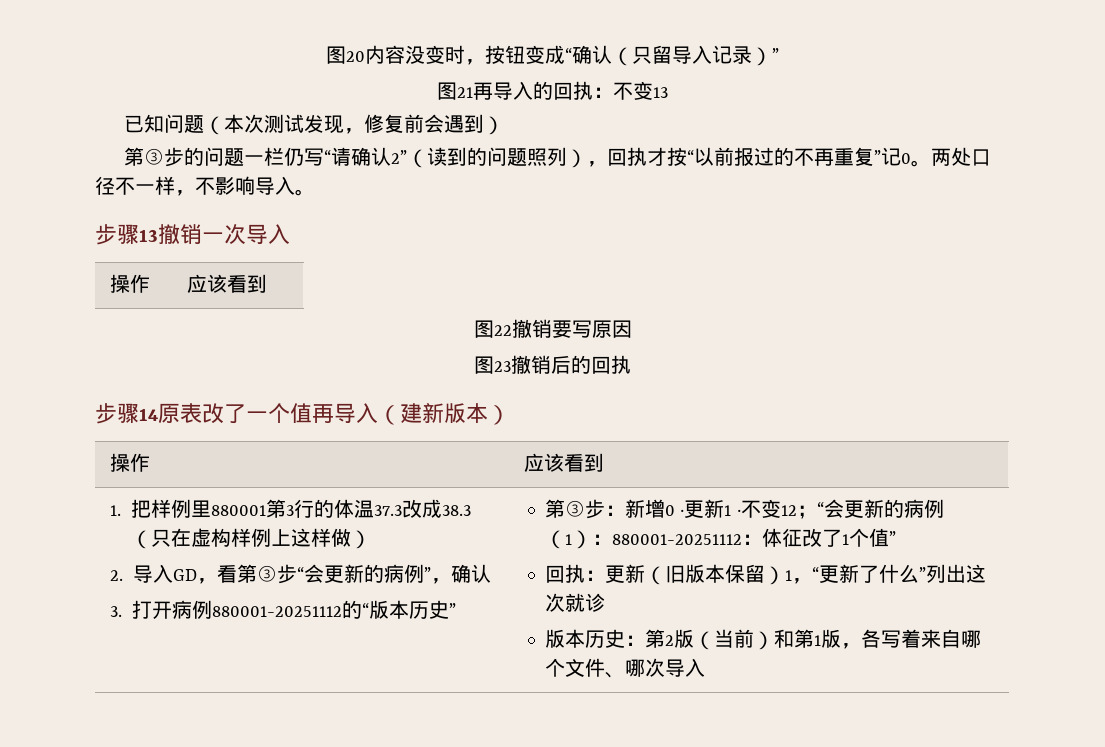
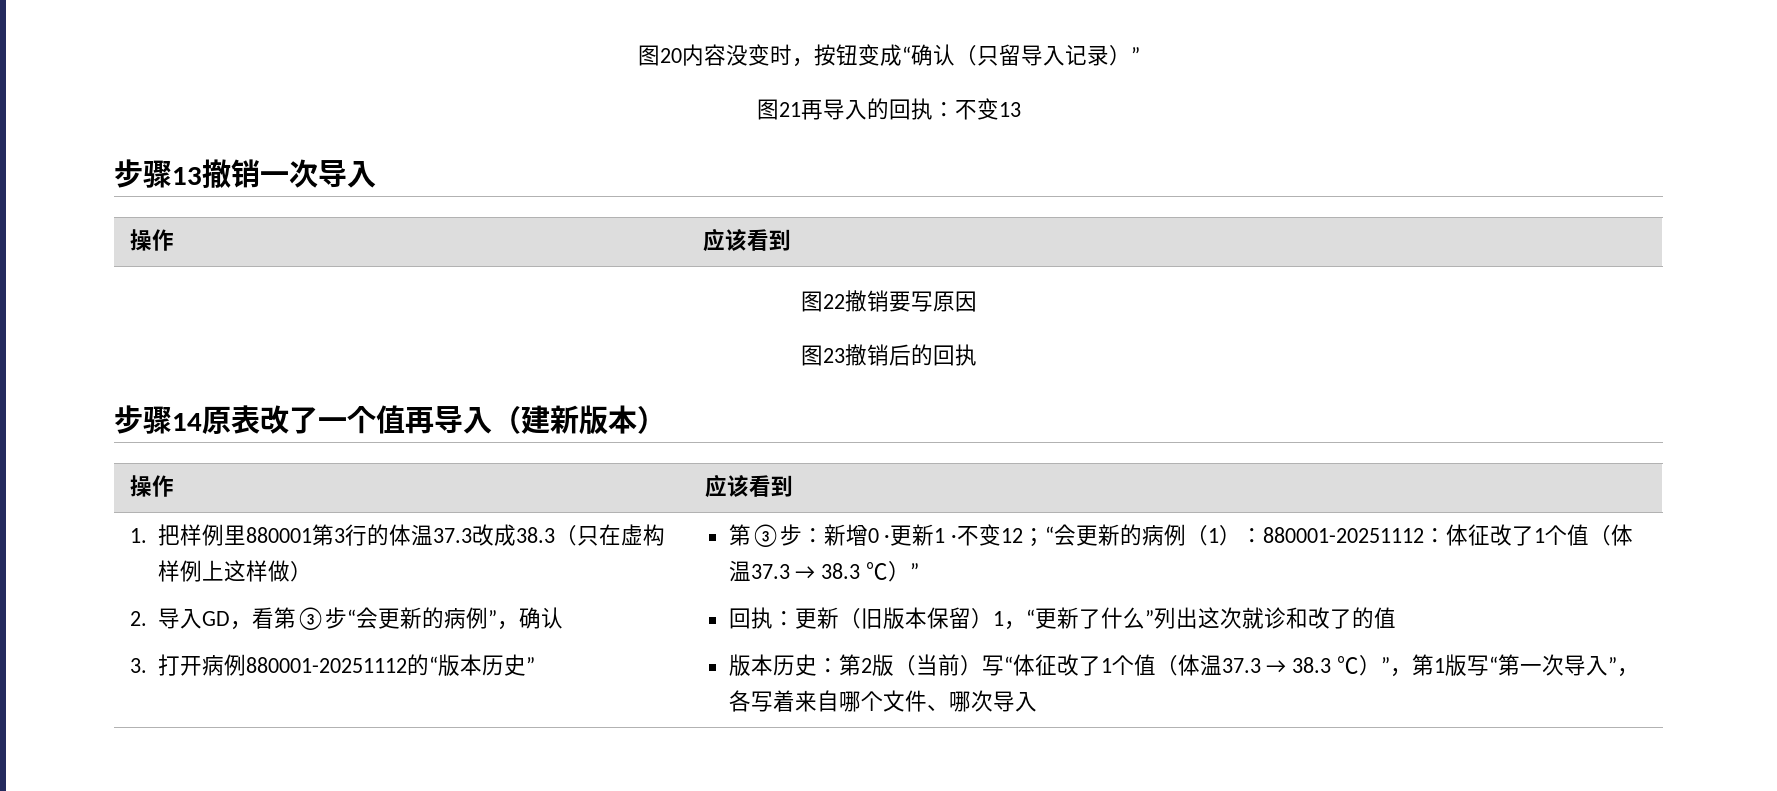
- 已知问题（本次测试发现，修复前会遇到）
- 第③步的问题一栏仍写“请确认2”（读到的问题照列），回执才按“以前报过的不再重复”记0。两处口径不一样，不影响导入。
- 第③步：新增0 ·更新1 ·不变12；“会更新的病例（1）：880001-20251112：体征改了1个值”
+ 第③步：新增0 ·更新1 ·不变12；“会更新的病例（1）：880001-20251112：体征改了1个值（体温37.3 → 38.3 ℃）”
- 回执：更新（旧版本保留）1，“更新了什么”列出这次就诊
+ 回执：更新（旧版本保留）1，“更新了什么”列出这次就诊和改了的值
- 版本历史：第2版（当前）和第1版，各写着来自哪个文件、哪次导入
+ 版本历史：第2版（当前）写“体征改了1个值（体温37.3 → 38.3 ℃）”，第1版写“第一次导入”，各写着来自哪个文件、哪次导入

